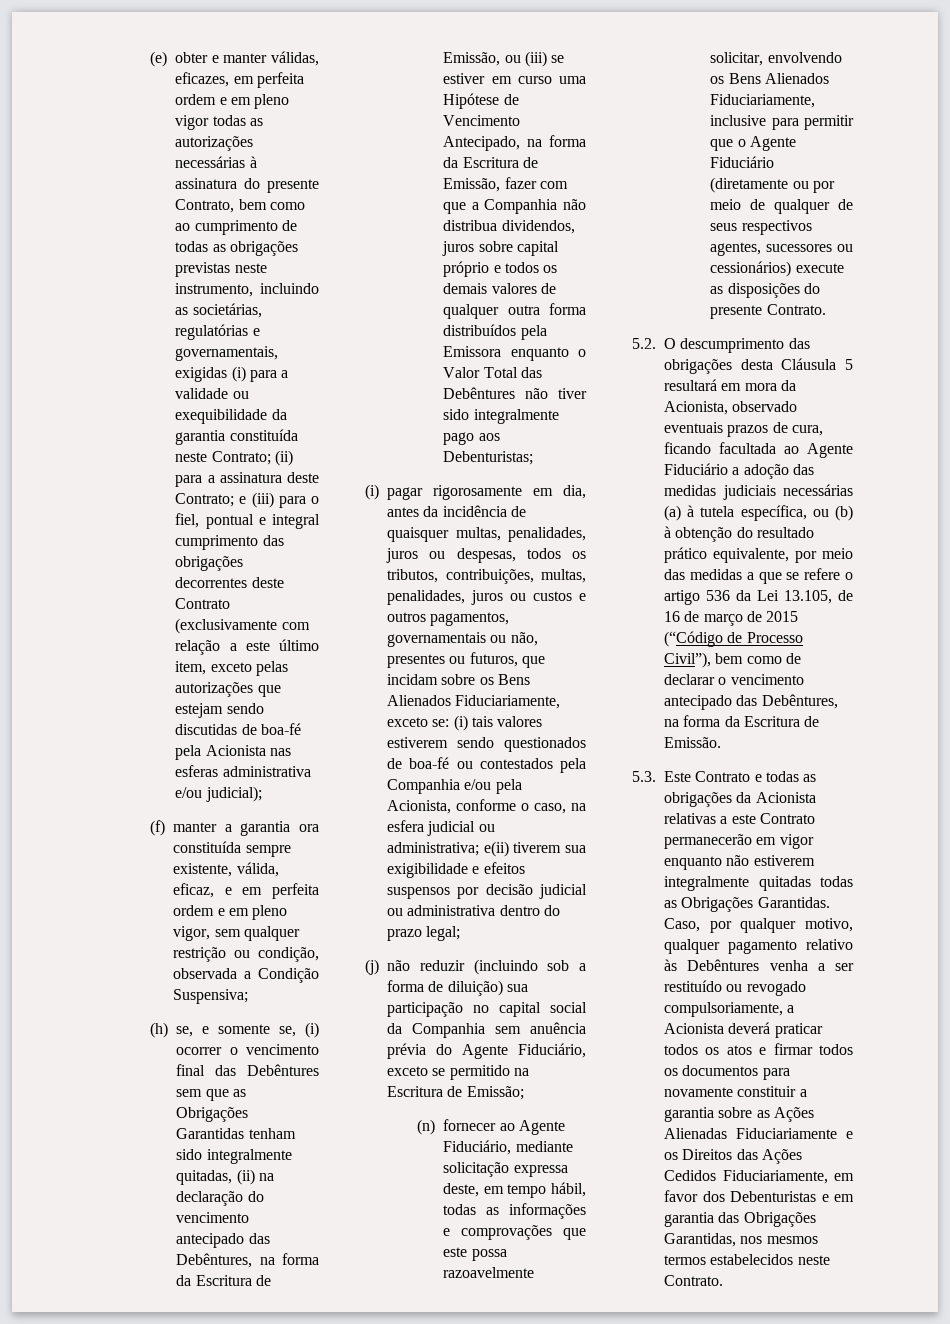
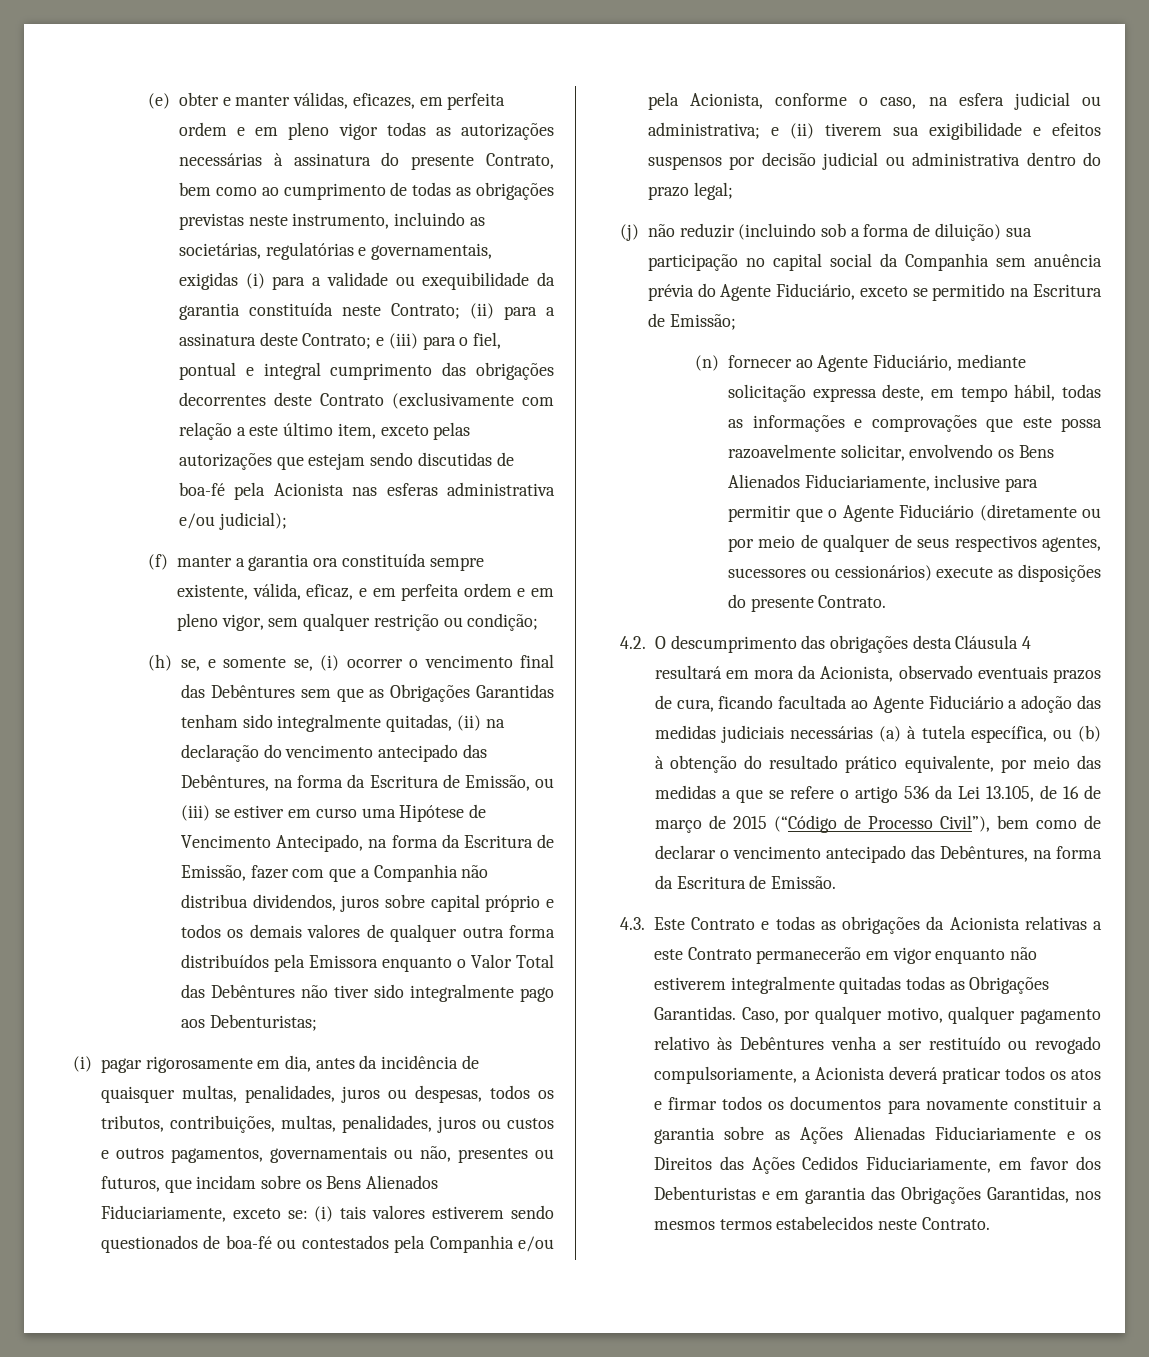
- (f) manter a garantia ora constituída sempre existente, válida, eficaz, e em perfeita ordem e em pleno vigor, sem qualquer restrição ou condição, observada a Condição Suspensiva;
+ (f) manter a garantia ora constituída sempre existente, válida, eficaz, e em perfeita ordem e em pleno vigor, sem qualquer restrição ou condição;
- e(ii) tiverem sua exigibilidade e efeitos suspensos por decisão judicial ou administrativa dentro do prazo legal;
+ e (ii) tiverem sua exigibilidade e efeitos suspensos por decisão judicial ou administrativa dentro do prazo legal;
- 5.2. O descumprimento das obrigações desta Cláusula 5 resultará em mora da Acionista, observado eventuais prazos de cura, ficando facultada ao Agente Fiduciário a adoção das medidas judiciais necessárias (a) à tutela específica, ou (b) à obtenção do resultado prático equivalente, por meio das medidas a que se refere o artigo 536 da Lei 13.105, de 16 de março de 2015 (“Código de Processo Civil”), bem como de declarar o vencimento antecipado das Debêntures, na forma da Escritura de Emissão.
+ 4.2. O descumprimento das obrigações desta Cláusula 4 resultará em mora da Acionista, observado eventuais prazos de cura, ficando facultada ao Agente Fiduciário a adoção das medidas judiciais necessárias (a) à tutela específica, ou (b) à obtenção do resultado prático equivalente, por meio das medidas a que se refere o artigo 536 da Lei 13.105, de 16 de março de 2015 (“Código de Processo Civil”), bem como de declarar o vencimento antecipado das Debêntures, na forma da Escritura de Emissão.
- 5.3. Este Contrato e todas as obrigações da Acionista relativas a este Contrato permanecerão em vigor enquanto não estiverem integralmente quitadas todas as Obrigações Garantidas.
+ 4.3. Este Contrato e todas as obrigações da Acionista relativas a este Contrato permanecerão em vigor enquanto não estiverem integralmente quitadas todas as Obrigações Garantidas.

